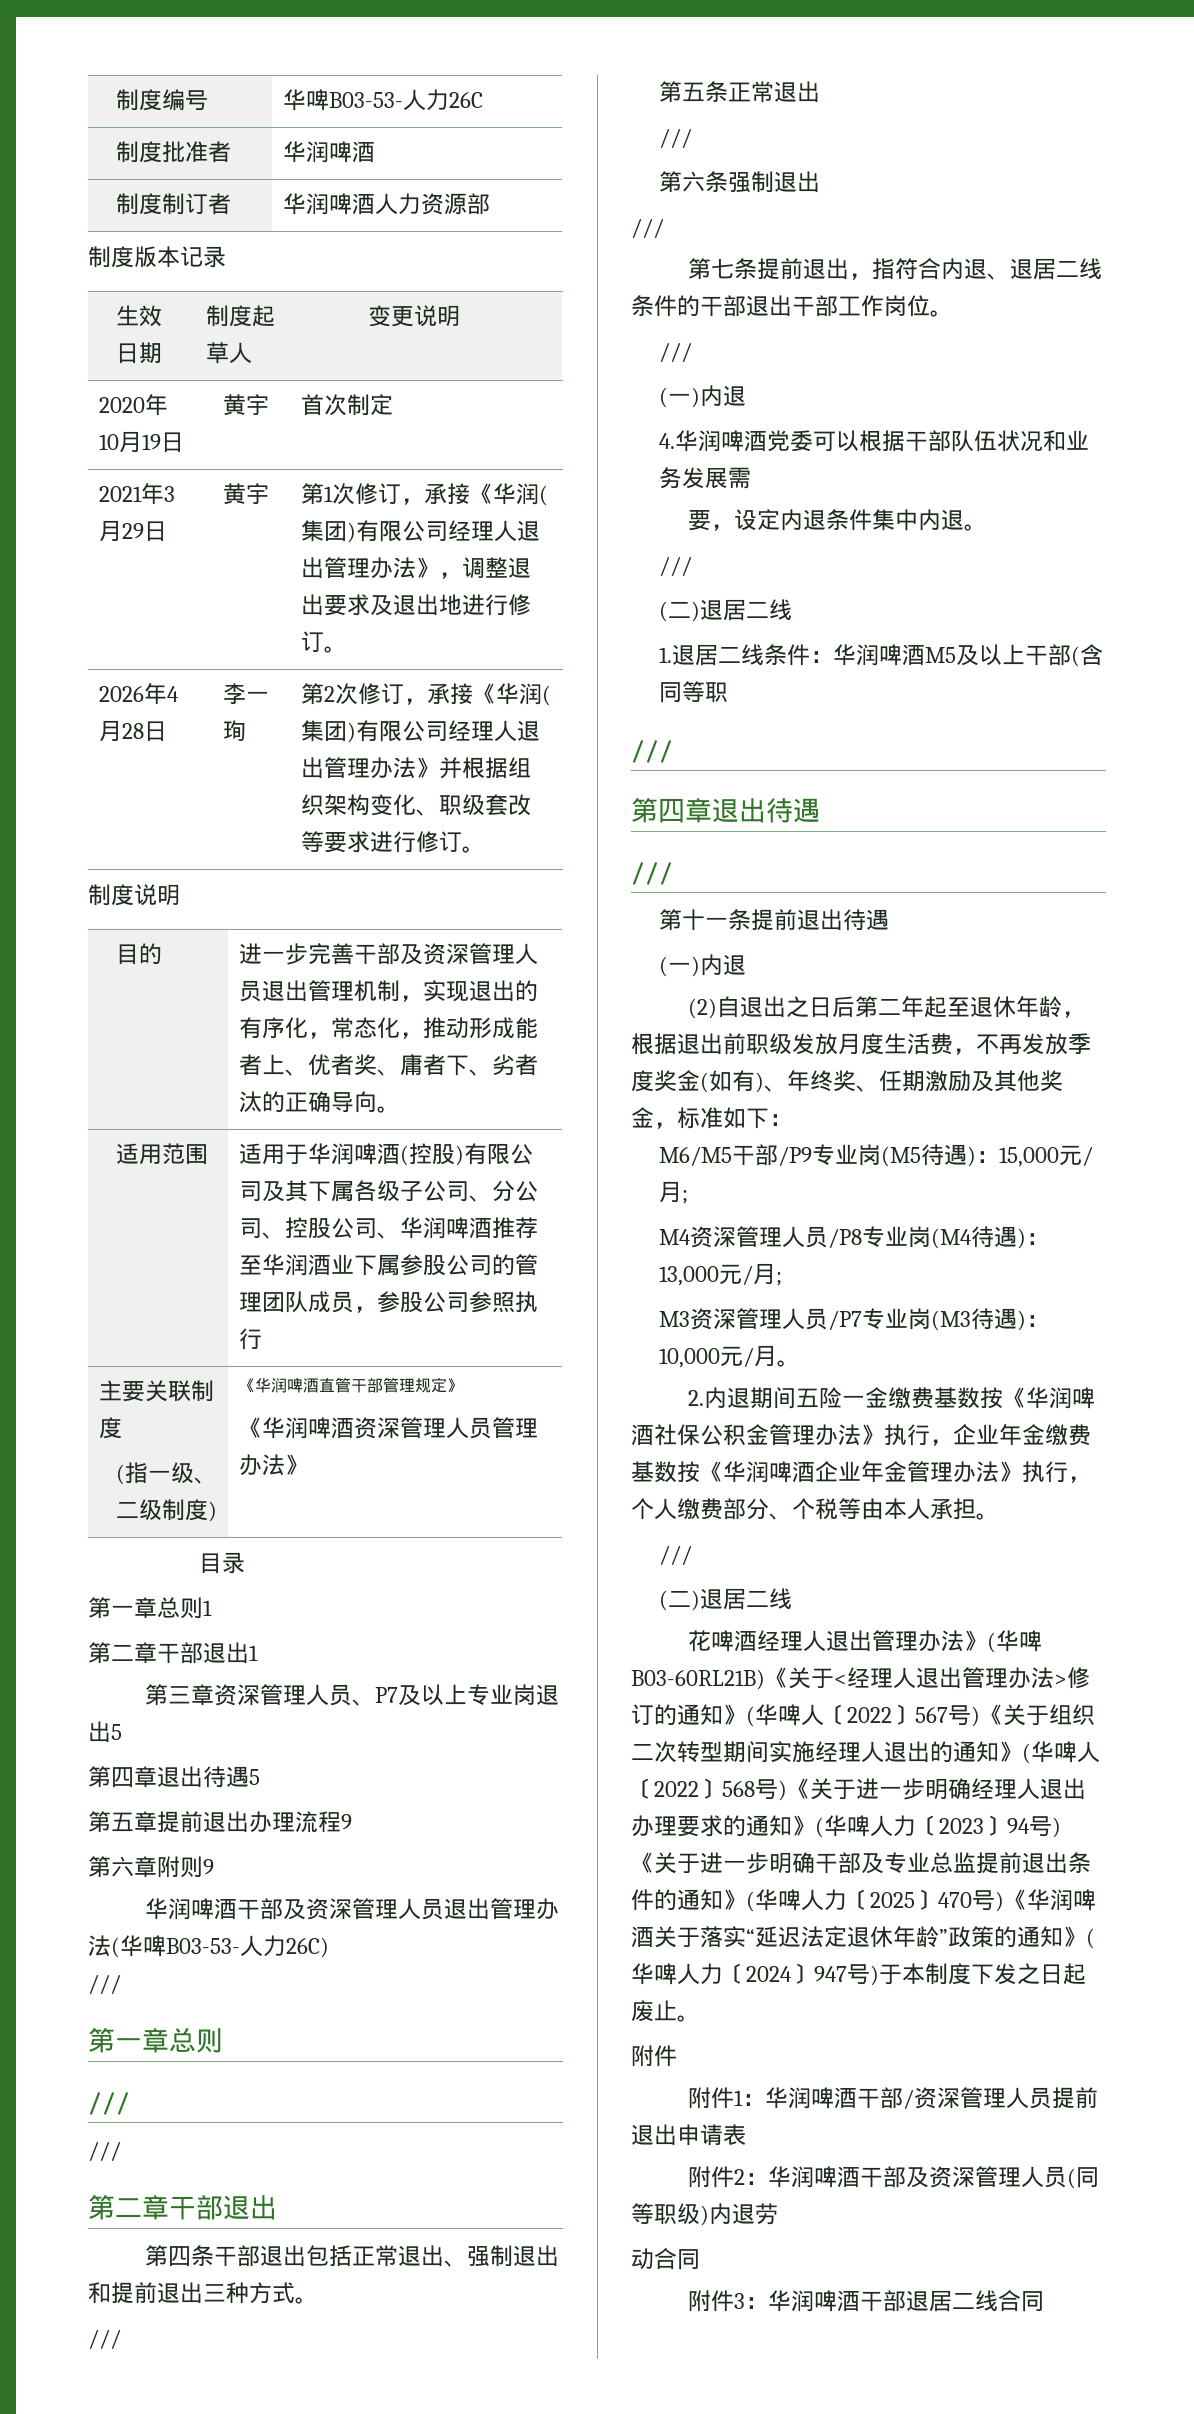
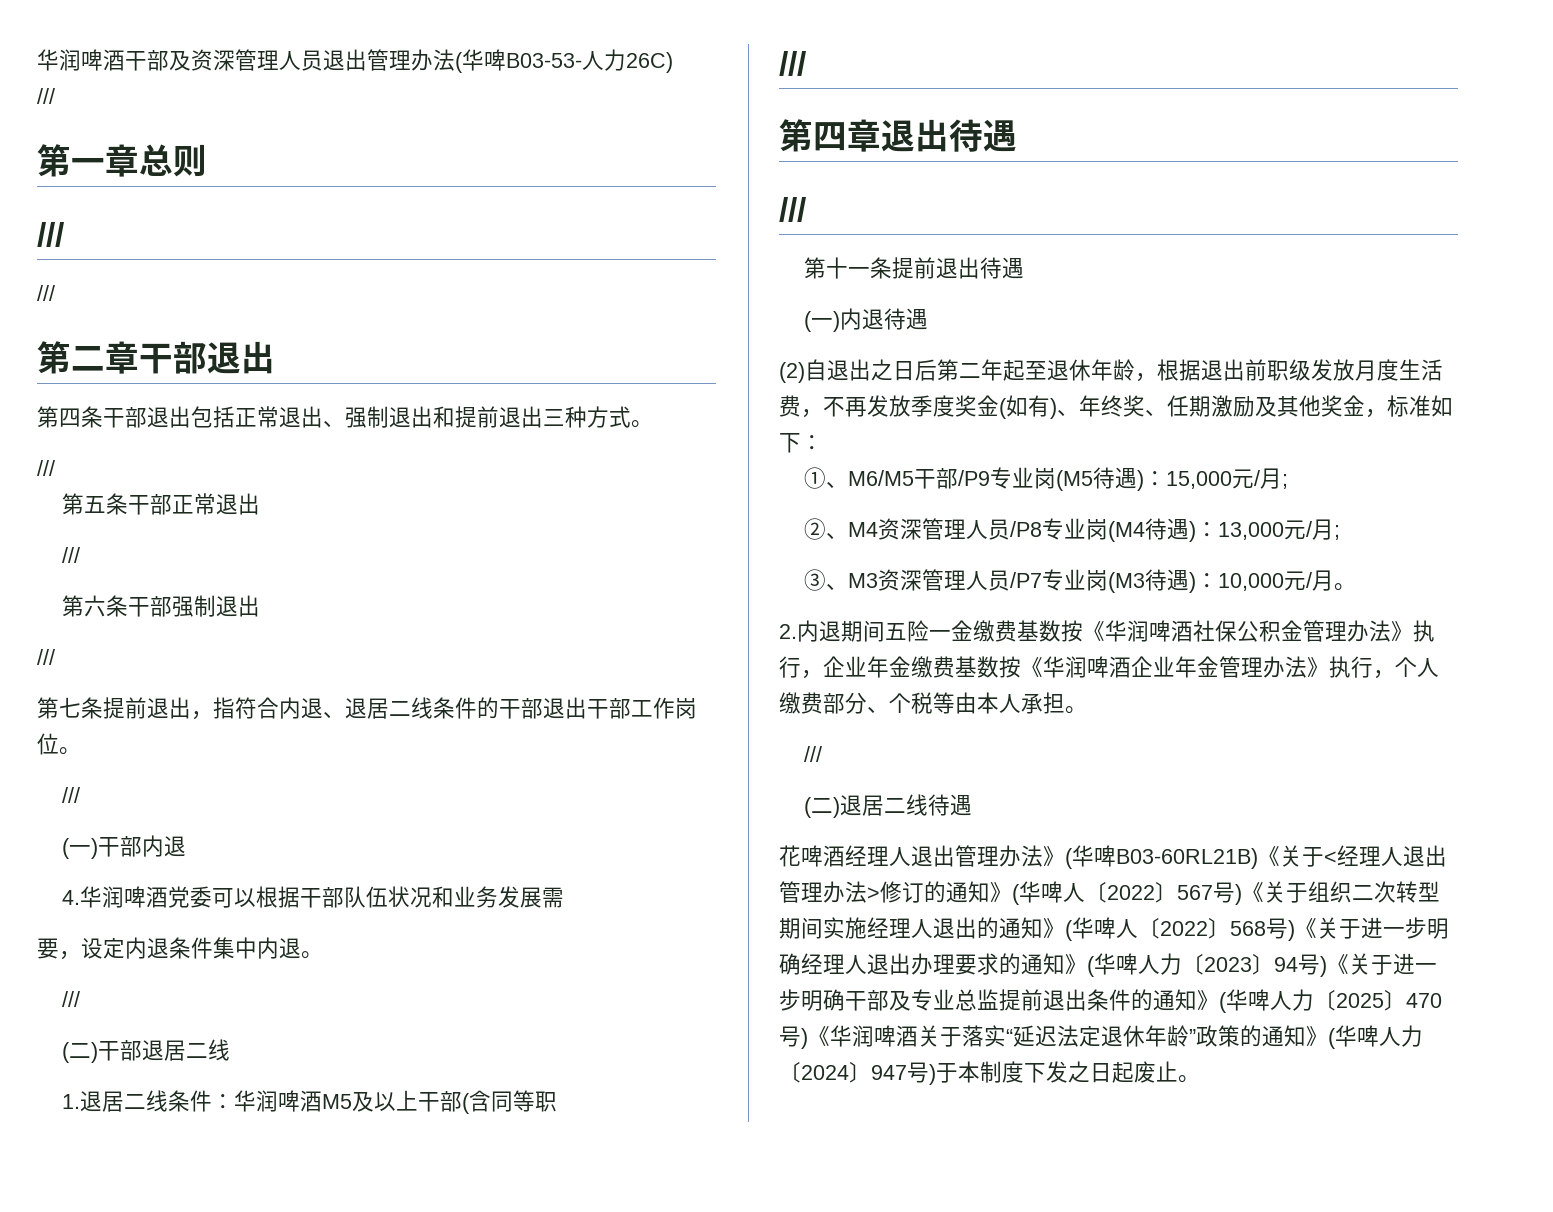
- 制度编号 | 华啤B03-53-人力26C
- 制度批准者 | 华润啤酒
- 制度制订者 | 华润啤酒人力资源部
- 制度版本记录
- 生效日期 | 制度起草人 | 变更说明
- 2020年10月19日 | 黄宇 | 首次制定
- 2021年3月29日 | 黄宇 | 第1次修订，承接《华润(集团)有限公司经理人退出管理办法》，调整退出要求及退出地进行修订。
- 2026年4月28日 | 李一珣 | 第2次修订，承接《华润(集团)有限公司经理人退出管理办法》并根据组织架构变化、职级套改等要求进行修订。
- 制度说明
- 目的 | 进一步完善干部及资深管理人员退出管理机制，实现退出的有序化，常态化，推动形成能者上、优者奖、庸者下、劣者汰的正确导向。
- 适用范围 | 适用于华润啤酒(控股)有限公司及其下属各级子公司、分公司、控股公司、华润啤酒推荐至华润酒业下属参股公司的管理团队成员，参股公司参照执行
- 主要关联制度
- (指一级、二级制度) | 《华润啤酒直管干部管理规定》
- 《华润啤酒资深管理人员管理办法》
- 目录
- 第一章总则1
- 第二章干部退出1
- 第三章资深管理人员、P7及以上专业岗退出5
- 第四章退出待遇5
- 第五章提前退出办理流程9
- 第六章附则9
- 第五条正常退出
+ 第五条干部正常退出
- 第六条强制退出
+ 第六条干部强制退出
  第七条提前退出，指符合内退、退居二线条件的干部退出干部工作岗位。
  ///
- (一)内退
+ (一)干部内退
  要，设定内退条件集中内退。
  ///
- (二)退居二线
+ (二)干部退居二线
  第十一条提前退出待遇
- (一)内退
+ (一)内退待遇
- M6/M5干部/P9专业岗(M5待遇)：15,000元/月;
+ ①、M6/M5干部/P9专业岗(M5待遇)：15,000元/月;
- M4资深管理人员/P8专业岗(M4待遇)：13,000元/月;
+ ②、M4资深管理人员/P8专业岗(M4待遇)：13,000元/月;
- M3资深管理人员/P7专业岗(M3待遇)：10,000元/月。
+ ③、M3资深管理人员/P7专业岗(M3待遇)：10,000元/月。
  2.内退期间五险一金缴费基数按《华润啤酒社保公积金管理办法》执行，企业年金缴费基数按《华润啤酒企业年金管理办法》执行，个人缴费部分、个税等由本人承担。
  ///
- (二)退居二线
+ (二)退居二线待遇
  花啤酒经理人退出管理办法》(华啤B03-60RL21B)《关于<经理人退出管理办法>修订的通知》(华啤人〔2022〕567号)《关于组织二次转型期间实施经理人退出的通知》(华啤人〔2022〕568号)《关于进一步明确经理人退出办理要求的通知》(华啤人力〔2023〕94号)《关于进一步明确干部及专业总监提前退出条件的通知》(华啤人力〔2025〕470号)《华润啤酒关于落实“延迟法定退休年龄”政策的通知》(华啤人力〔2024〕947号)于本制度下发之日起废止。
- 附件
- 附件1：华润啤酒干部/资深管理人员提前退出申请表
- 附件2：华润啤酒干部及资深管理人员(同等职级)内退劳
- 动合同
- 附件3：华润啤酒干部退居二线合同

